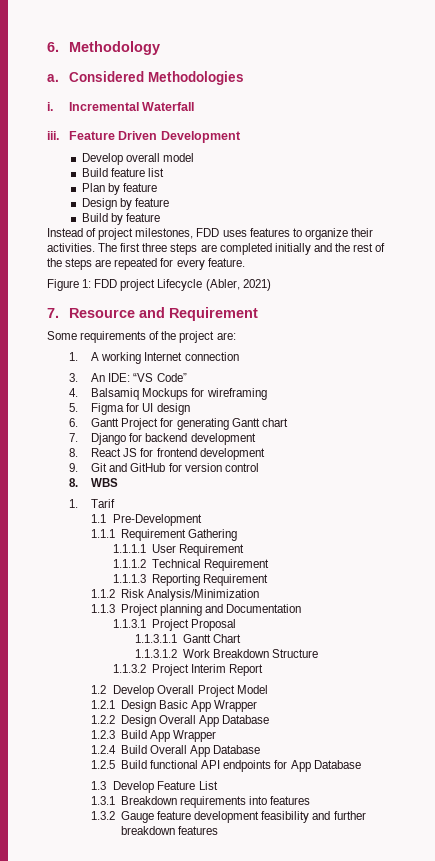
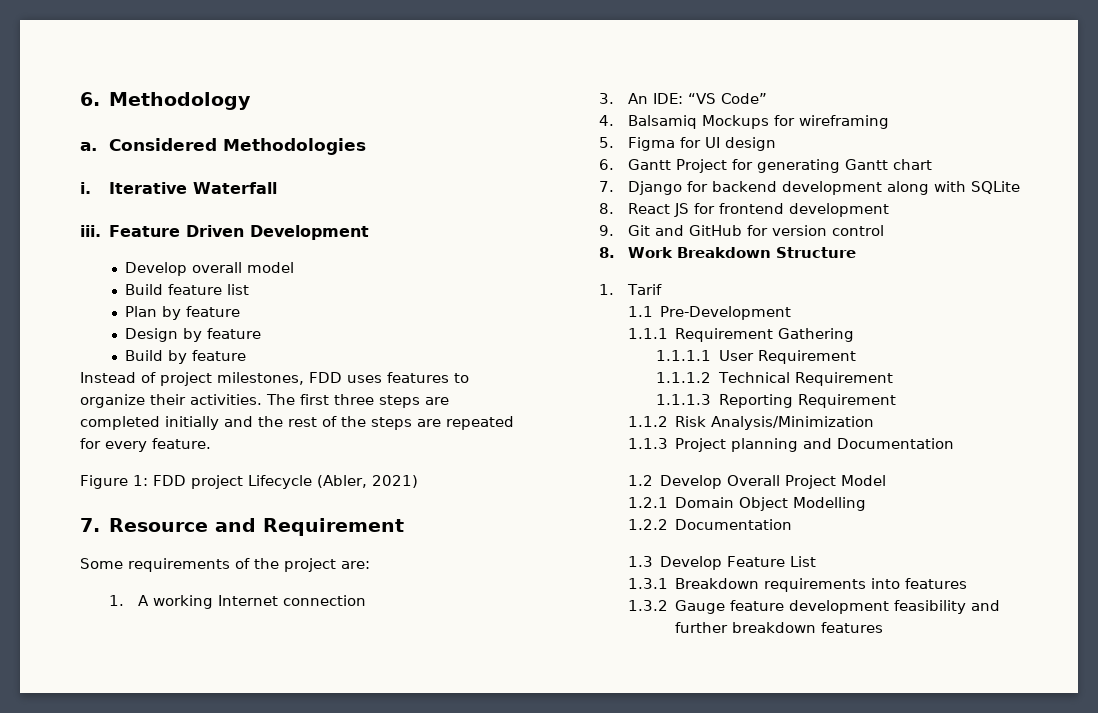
- Incremental Waterfall
+ Iterative Waterfall
- 7. Django for backend development
+ 7. Django for backend development along with SQLite
- 8. WBS
+ 8. Work Breakdown Structure
- 1.1.3.1 Project Proposal
- 1.1.3.1.1 Gantt Chart
- 1.1.3.1.2 Work Breakdown Structure
- 1.1.3.2 Project Interim Report
- 1.2.1 Design Basic App Wrapper
- 1.2.2 Design Overall App Database
- 1.2.3 Build App Wrapper
- 1.2.4 Build Overall App Database
- 1.2.5 Build functional API endpoints for App Database
+ 1.2.1 Domain Object Modelling
+ 1.2.2 Documentation

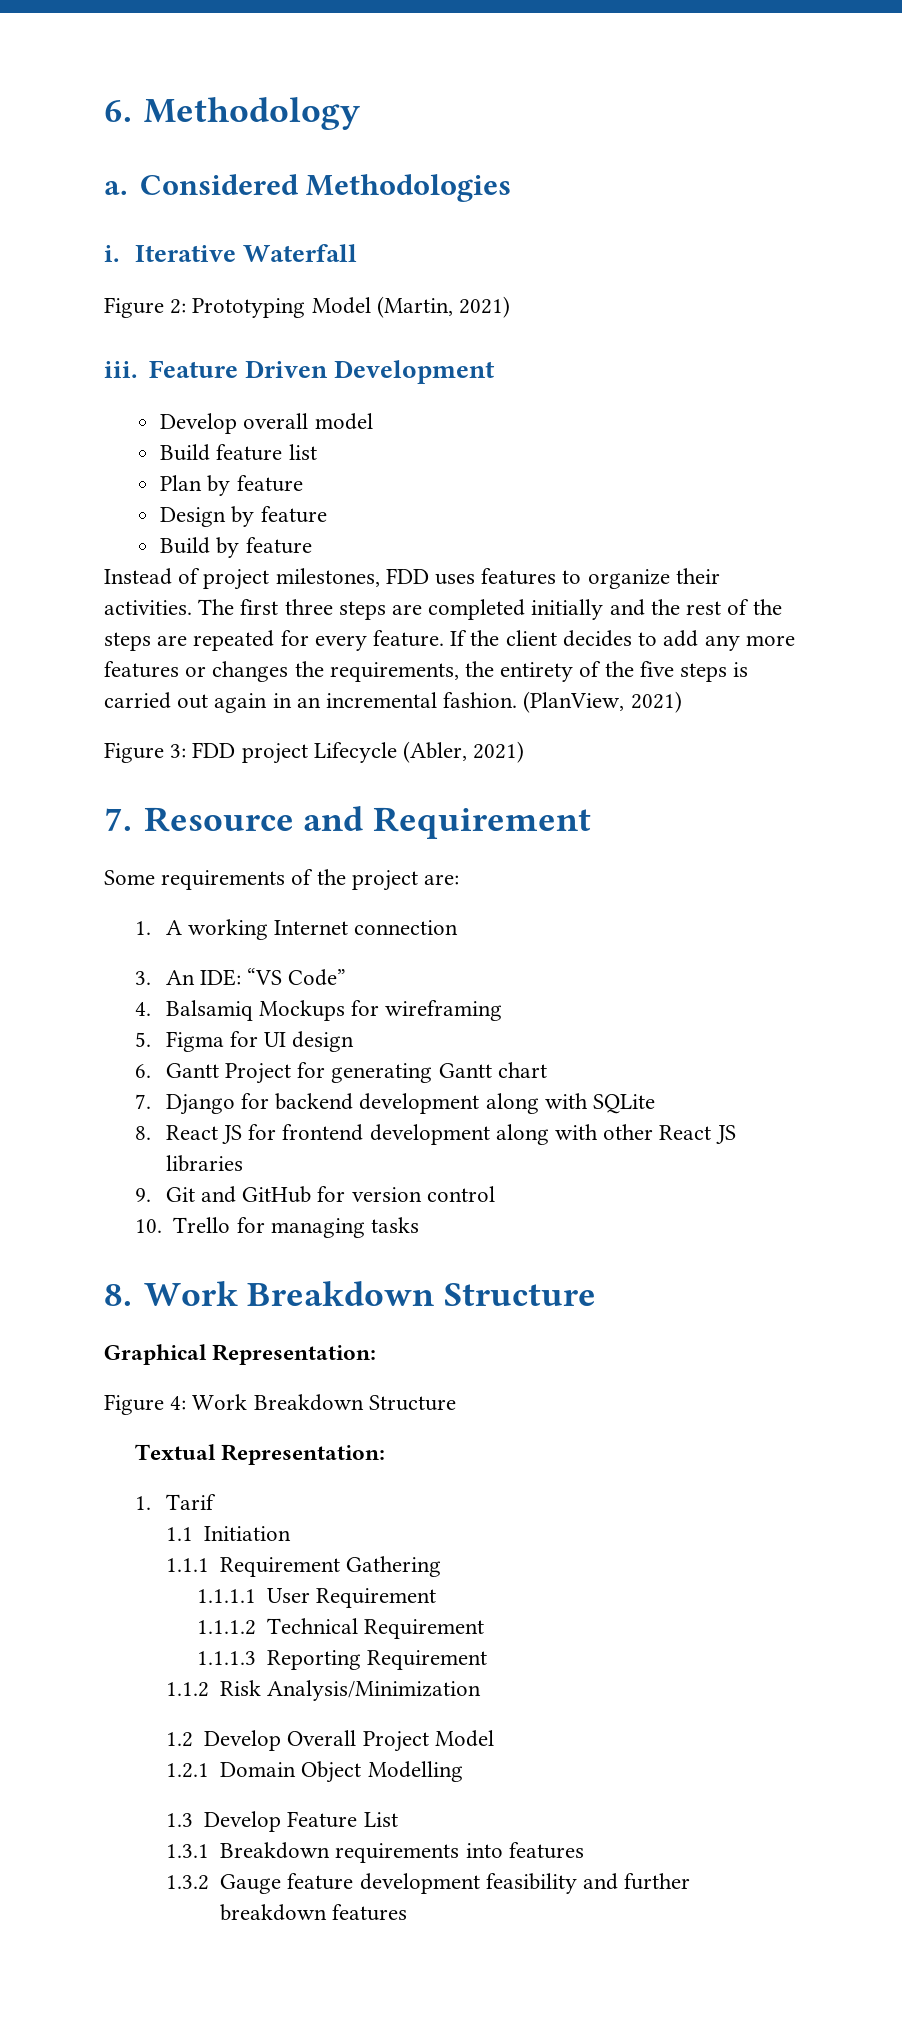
+ Figure 2: Prototyping Model (Martin, 2021)
- The first three steps are completed initially and the rest of the steps are repeated for every feature.
- Figure 1: FDD project Lifecycle (Abler, 2021)
+ The first three steps are completed initially and the rest of the steps are repeated for every feature. If the client decides to add any more features or changes the requirements, the entirety of the five steps is carried out again in an incremental fashion. (PlanView, 2021)
+ Figure 3: FDD project Lifecycle (Abler, 2021)
- 8. React JS for frontend development
+ 8. React JS for frontend development along with other React JS libraries
+ 10. Trello for managing tasks
  8. Work Breakdown Structure
+ Graphical Representation:
+ Figure 4: Work Breakdown Structure
+ Textual Representation:
- 1.1 Pre-Development
+ 1.1 Initiation
- 1.1.3 Project planning and Documentation
- 1.2.2 Documentation

